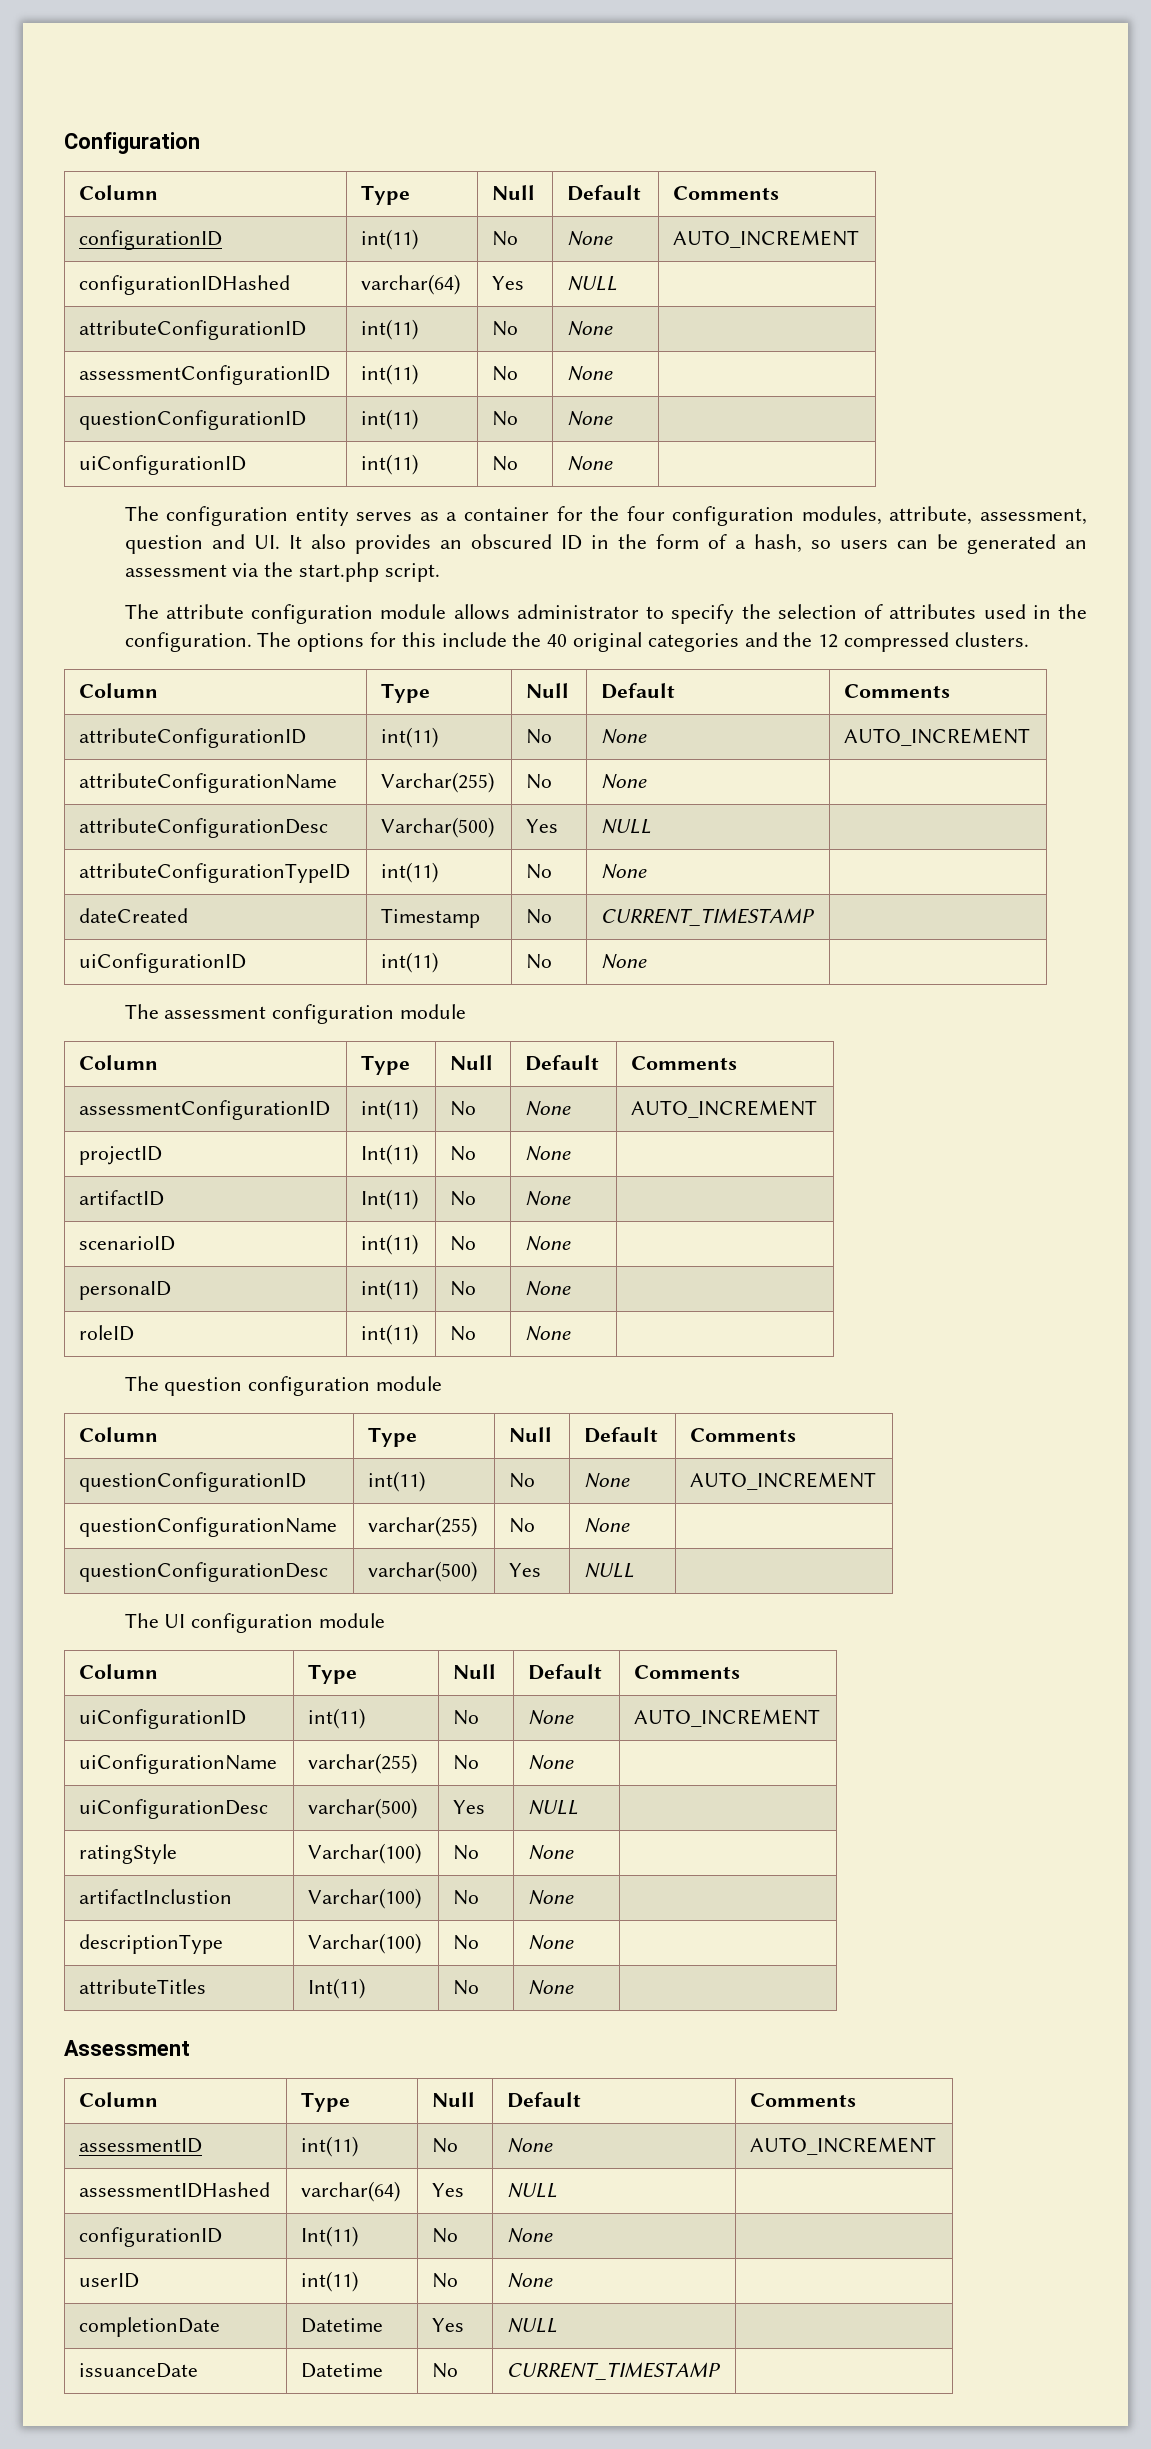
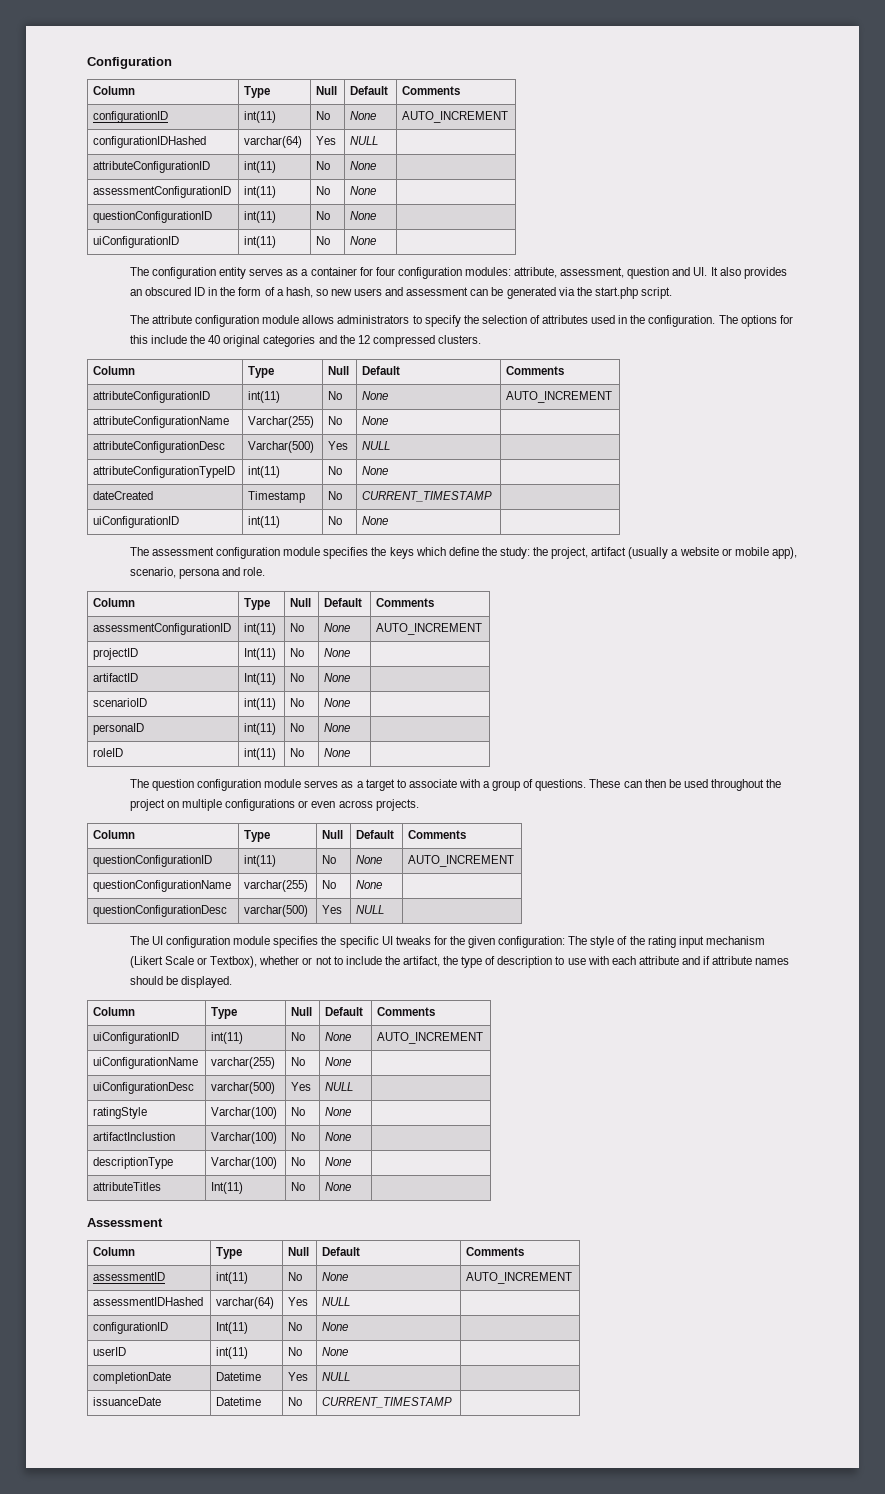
- The configuration entity serves as a container for the four configuration modules, attribute, assessment, question and UI. It also provides an obscured ID in the form of a hash, so users can be generated an assessment via the start.php script.
+ The configuration entity serves as a container for four configuration modules: attribute, assessment, question and UI. It also provides an obscured ID in the form of a hash, so new users and assessment can be generated via the start.php script.
- The attribute configuration module allows administrator to specify the selection of attributes used in the configuration.
+ The attribute configuration module allows administrators to specify the selection of attributes used in the configuration.
- The assessment configuration module
+ The assessment configuration module specifies the keys which define the study: the project, artifact (usually a website or mobile app), scenario, persona and role.
- The question configuration module
+ The question configuration module serves as a target to associate with a group of questions. These can then be used throughout the project on multiple configurations or even across projects.
- The UI configuration module
+ The UI configuration module specifies the specific UI tweaks for the given configuration: The style of the rating input mechanism (Likert Scale or Textbox), whether or not to include the artifact, the type of description to use with each attribute and if attribute names should be displayed.

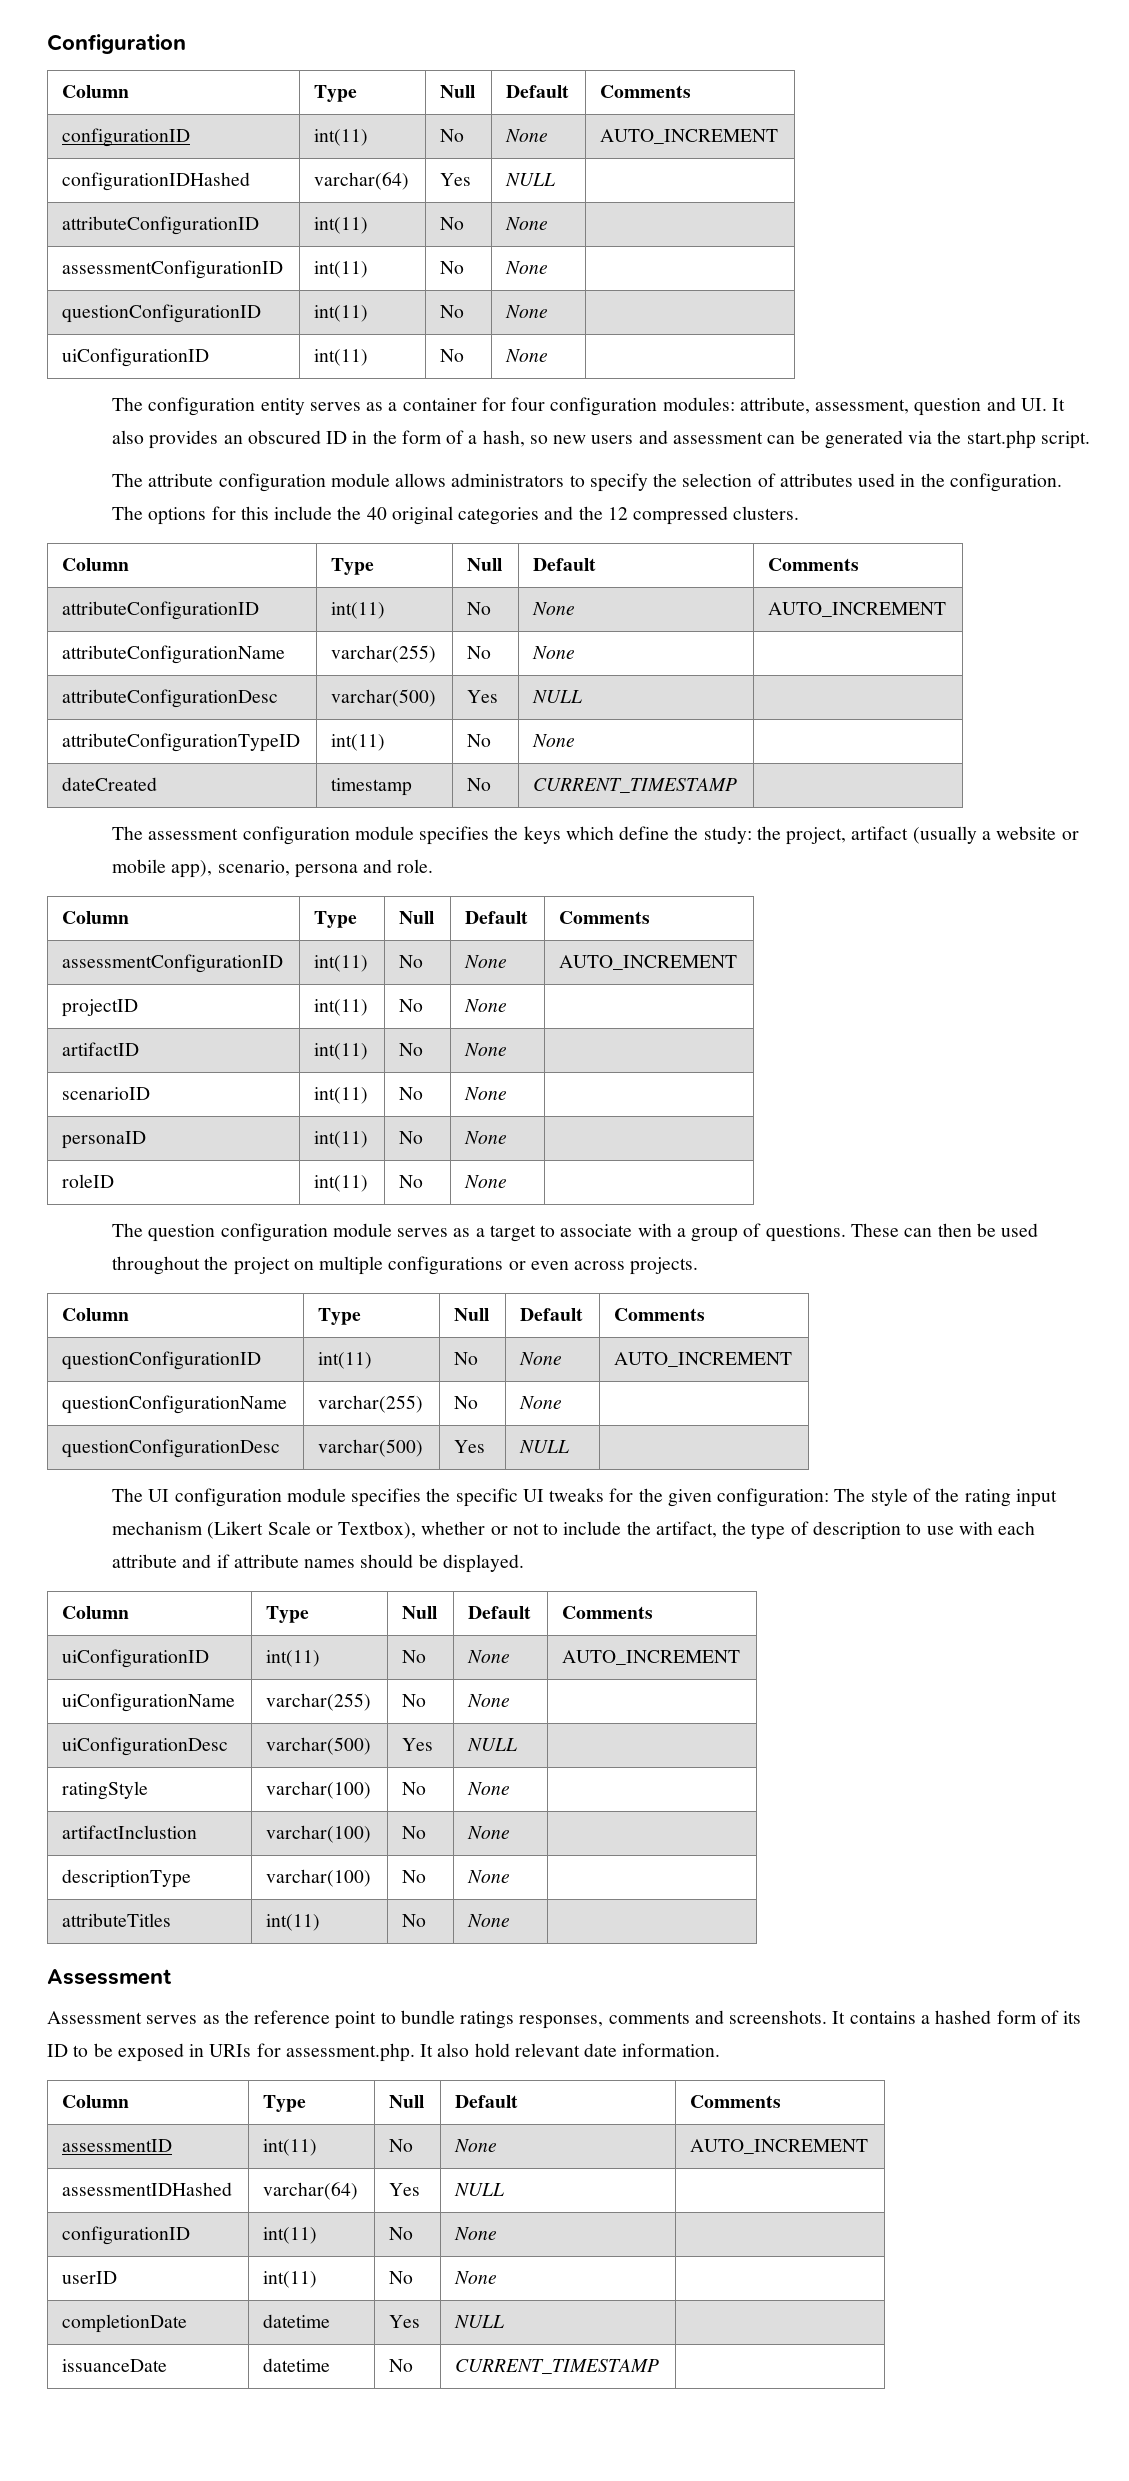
- attributeConfigurationName | Varchar(255) | No | None |
+ attributeConfigurationName | varchar(255) | No | None |
- attributeConfigurationDesc | Varchar(500) | Yes | NULL |
+ attributeConfigurationDesc | varchar(500) | Yes | NULL |
- dateCreated | Timestamp | No | CURRENT_TIMESTAMP |
- uiConfigurationID | int(11) | No | None |
+ dateCreated | timestamp | No | CURRENT_TIMESTAMP |
- projectID | Int(11) | No | None |
+ projectID | int(11) | No | None |
- artifactID | Int(11) | No | None |
+ artifactID | int(11) | No | None |
- ratingStyle | Varchar(100) | No | None |
+ ratingStyle | varchar(100) | No | None |
- artifactInclustion | Varchar(100) | No | None |
+ artifactInclustion | varchar(100) | No | None |
- descriptionType | Varchar(100) | No | None |
+ descriptionType | varchar(100) | No | None |
- attributeTitles | Int(11) | No | None |
+ attributeTitles | int(11) | No | None |
+ Assessment serves as the reference point to bundle ratings responses, comments and screenshots. It contains a hashed form of its ID to be exposed in URIs for assessment.php. It also hold relevant date information.
  assessmentIDHashed | varchar(64) | Yes | NULL |
- configurationID | Int(11) | No | None |
+ configurationID | int(11) | No | None |
- completionDate | Datetime | Yes | NULL |
+ completionDate | datetime | Yes | NULL |
- issuanceDate | Datetime | No | CURRENT_TIMESTAMP |
+ issuanceDate | datetime | No | CURRENT_TIMESTAMP |

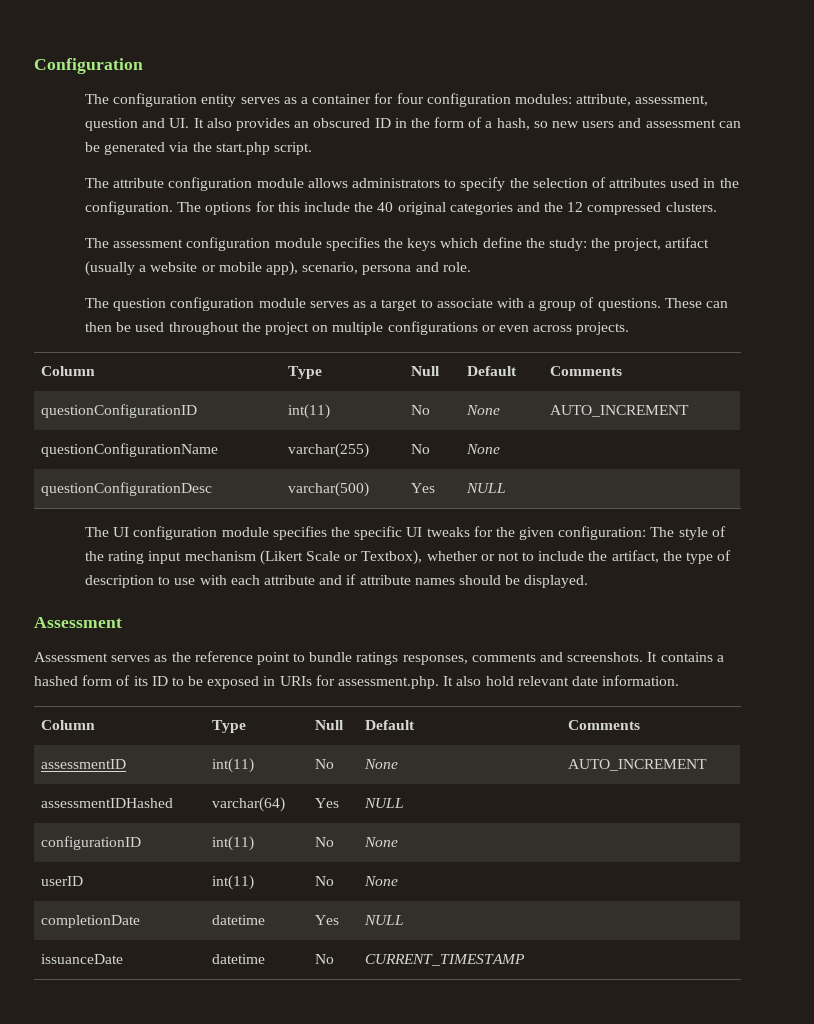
  Configuration
- Column | Type | Null | Default | Comments
- configurationID | int(11) | No | None | AUTO_INCREMENT
- configurationIDHashed | varchar(64) | Yes | NULL |
- attributeConfigurationID | int(11) | No | None |
- assessmentConfigurationID | int(11) | No | None |
- questionConfigurationID | int(11) | No | None |
- uiConfigurationID | int(11) | No | None |
  The options for this include the 40 original categories and the 12 compressed clusters.
- Column | Type | Null | Default | Comments
- attributeConfigurationID | int(11) | No | None | AUTO_INCREMENT
- attributeConfigurationName | varchar(255) | No | None |
- attributeConfigurationDesc | varchar(500) | Yes | NULL |
- attributeConfigurationTypeID | int(11) | No | None |
- dateCreated | timestamp | No | CURRENT_TIMESTAMP |
  The assessment configuration module specifies the keys which define the study: the project, artifact (usually a website or mobile app), scenario, persona and role.
- Column | Type | Null | Default | Comments
- assessmentConfigurationID | int(11) | No | None | AUTO_INCREMENT
- projectID | int(11) | No | None |
- artifactID | int(11) | No | None |
- scenarioID | int(11) | No | None |
- personaID | int(11) | No | None |
- roleID | int(11) | No | None |
  The UI configuration module specifies the specific UI tweaks for the given configuration: The style of the rating input mechanism (Likert Scale or Textbox), whether or not to include the artifact, the type of description to use with each attribute and if attribute names should be displayed.
- Column | Type | Null | Default | Comments
- uiConfigurationID | int(11) | No | None | AUTO_INCREMENT
- uiConfigurationName | varchar(255) | No | None |
- uiConfigurationDesc | varchar(500) | Yes | NULL |
- ratingStyle | varchar(100) | No | None |
- artifactInclustion | varchar(100) | No | None |
- descriptionType | varchar(100) | No | None |
- attributeTitles | int(11) | No | None |

